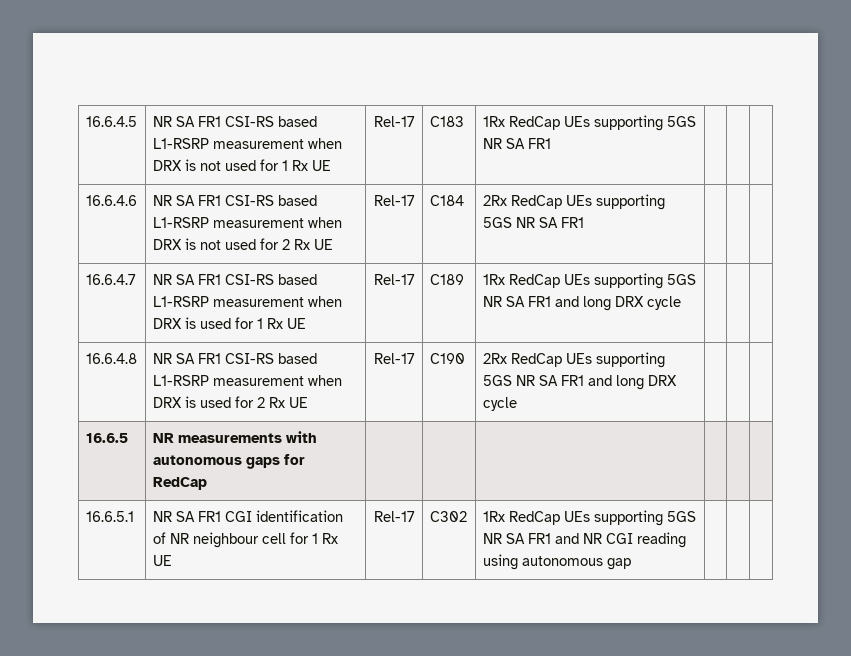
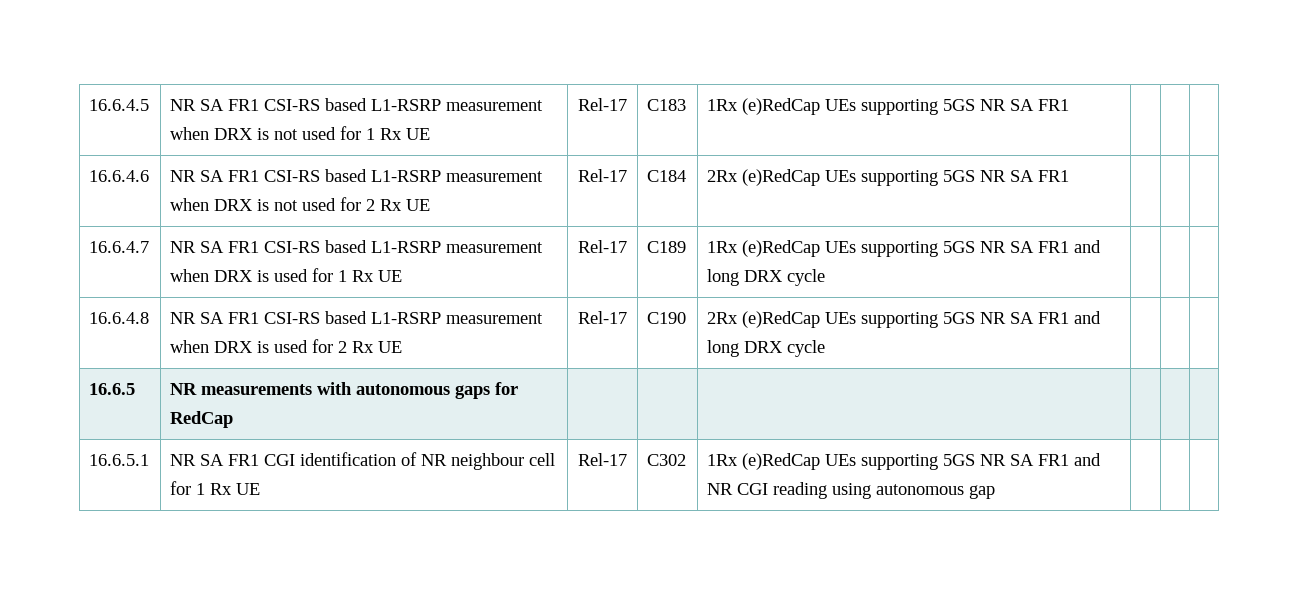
- 16.6.4.5 | NR SA FR1 CSI-RS based L1-RSRP measurement when DRX is not used for 1 Rx UE | Rel-17 | C183 | 1Rx RedCap UEs supporting 5GS NR SA FR1 | | |
+ 16.6.4.5 | NR SA FR1 CSI-RS based L1-RSRP measurement when DRX is not used for 1 Rx UE | Rel-17 | C183 | 1Rx (e)RedCap UEs supporting 5GS NR SA FR1 | | |
- 16.6.4.6 | NR SA FR1 CSI-RS based L1-RSRP measurement when DRX is not used for 2 Rx UE | Rel-17 | C184 | 2Rx RedCap UEs supporting 5GS NR SA FR1 | | |
+ 16.6.4.6 | NR SA FR1 CSI-RS based L1-RSRP measurement when DRX is not used for 2 Rx UE | Rel-17 | C184 | 2Rx (e)RedCap UEs supporting 5GS NR SA FR1 | | |
- 16.6.4.7 | NR SA FR1 CSI-RS based L1-RSRP measurement when DRX is used for 1 Rx UE | Rel-17 | C189 | 1Rx RedCap UEs supporting 5GS NR SA FR1 and long DRX cycle | | |
+ 16.6.4.7 | NR SA FR1 CSI-RS based L1-RSRP measurement when DRX is used for 1 Rx UE | Rel-17 | C189 | 1Rx (e)RedCap UEs supporting 5GS NR SA FR1 and long DRX cycle | | |
- 16.6.4.8 | NR SA FR1 CSI-RS based L1-RSRP measurement when DRX is used for 2 Rx UE | Rel-17 | C190 | 2Rx RedCap UEs supporting 5GS NR SA FR1 and long DRX cycle | | |
+ 16.6.4.8 | NR SA FR1 CSI-RS based L1-RSRP measurement when DRX is used for 2 Rx UE | Rel-17 | C190 | 2Rx (e)RedCap UEs supporting 5GS NR SA FR1 and long DRX cycle | | |
- 16.6.5.1 | NR SA FR1 CGI identification of NR neighbour cell for 1 Rx UE | Rel-17 | C302 | 1Rx RedCap UEs supporting 5GS NR SA FR1 and NR CGI reading using autonomous gap | | |
+ 16.6.5.1 | NR SA FR1 CGI identification of NR neighbour cell for 1 Rx UE | Rel-17 | C302 | 1Rx (e)RedCap UEs supporting 5GS NR SA FR1 and NR CGI reading using autonomous gap | | |

